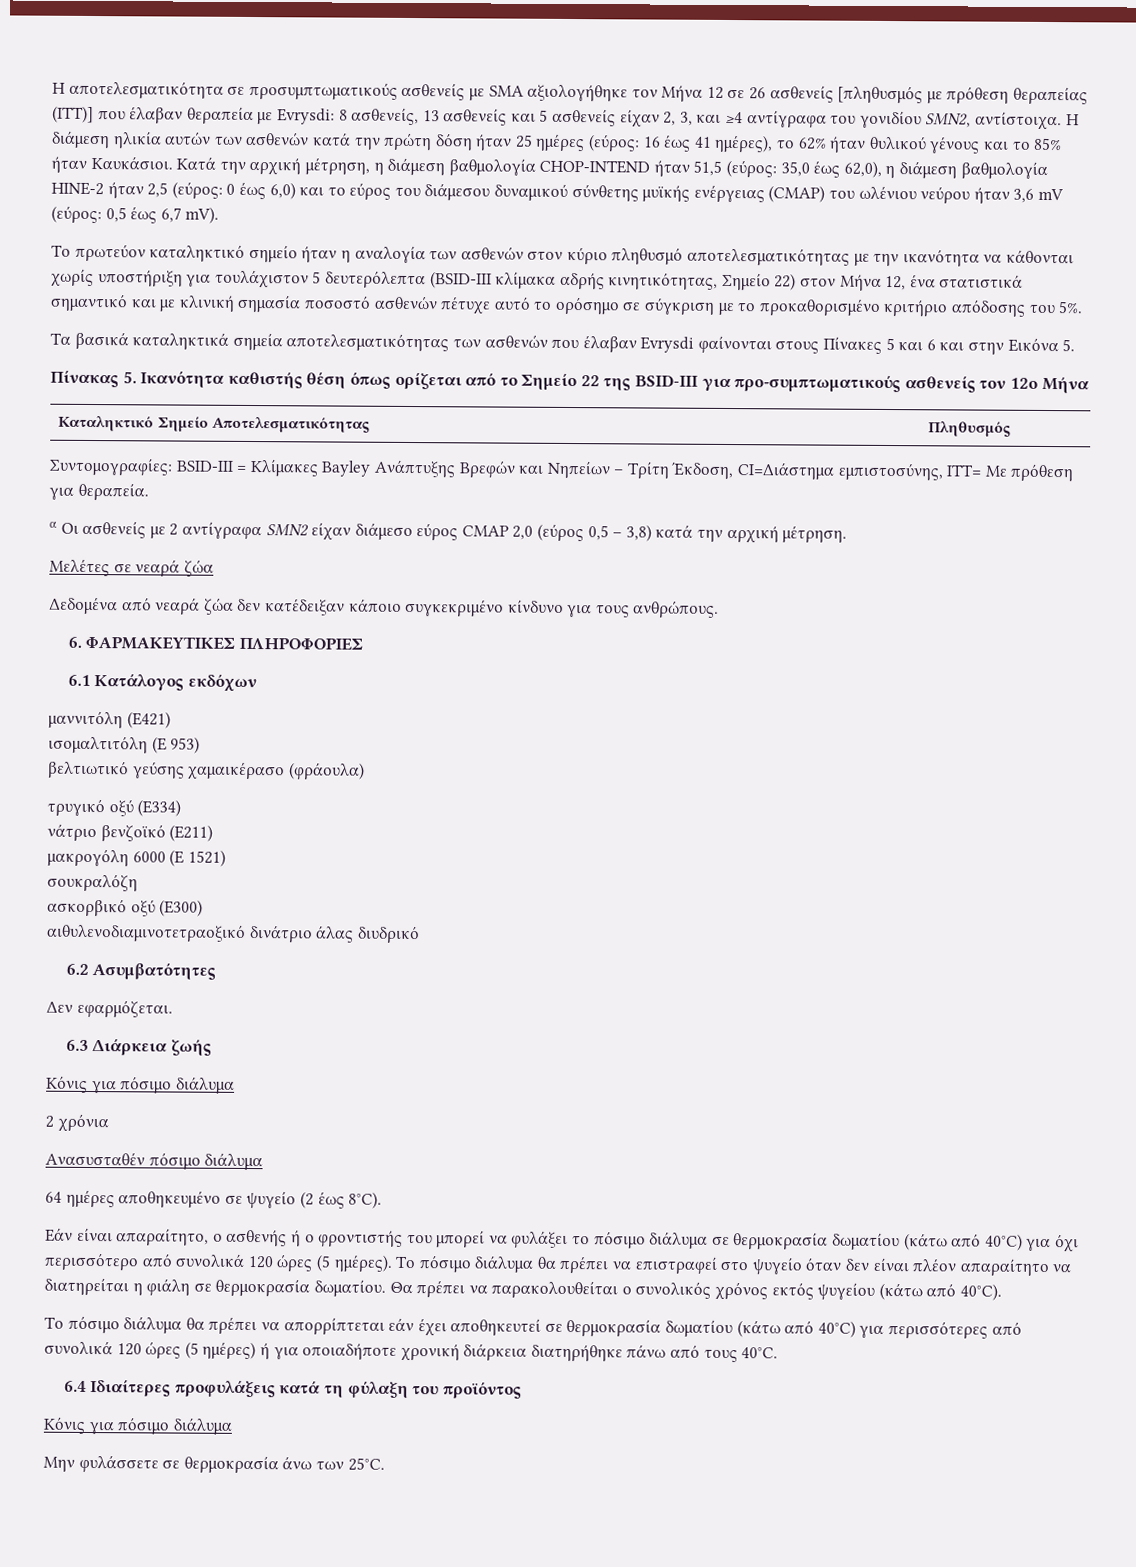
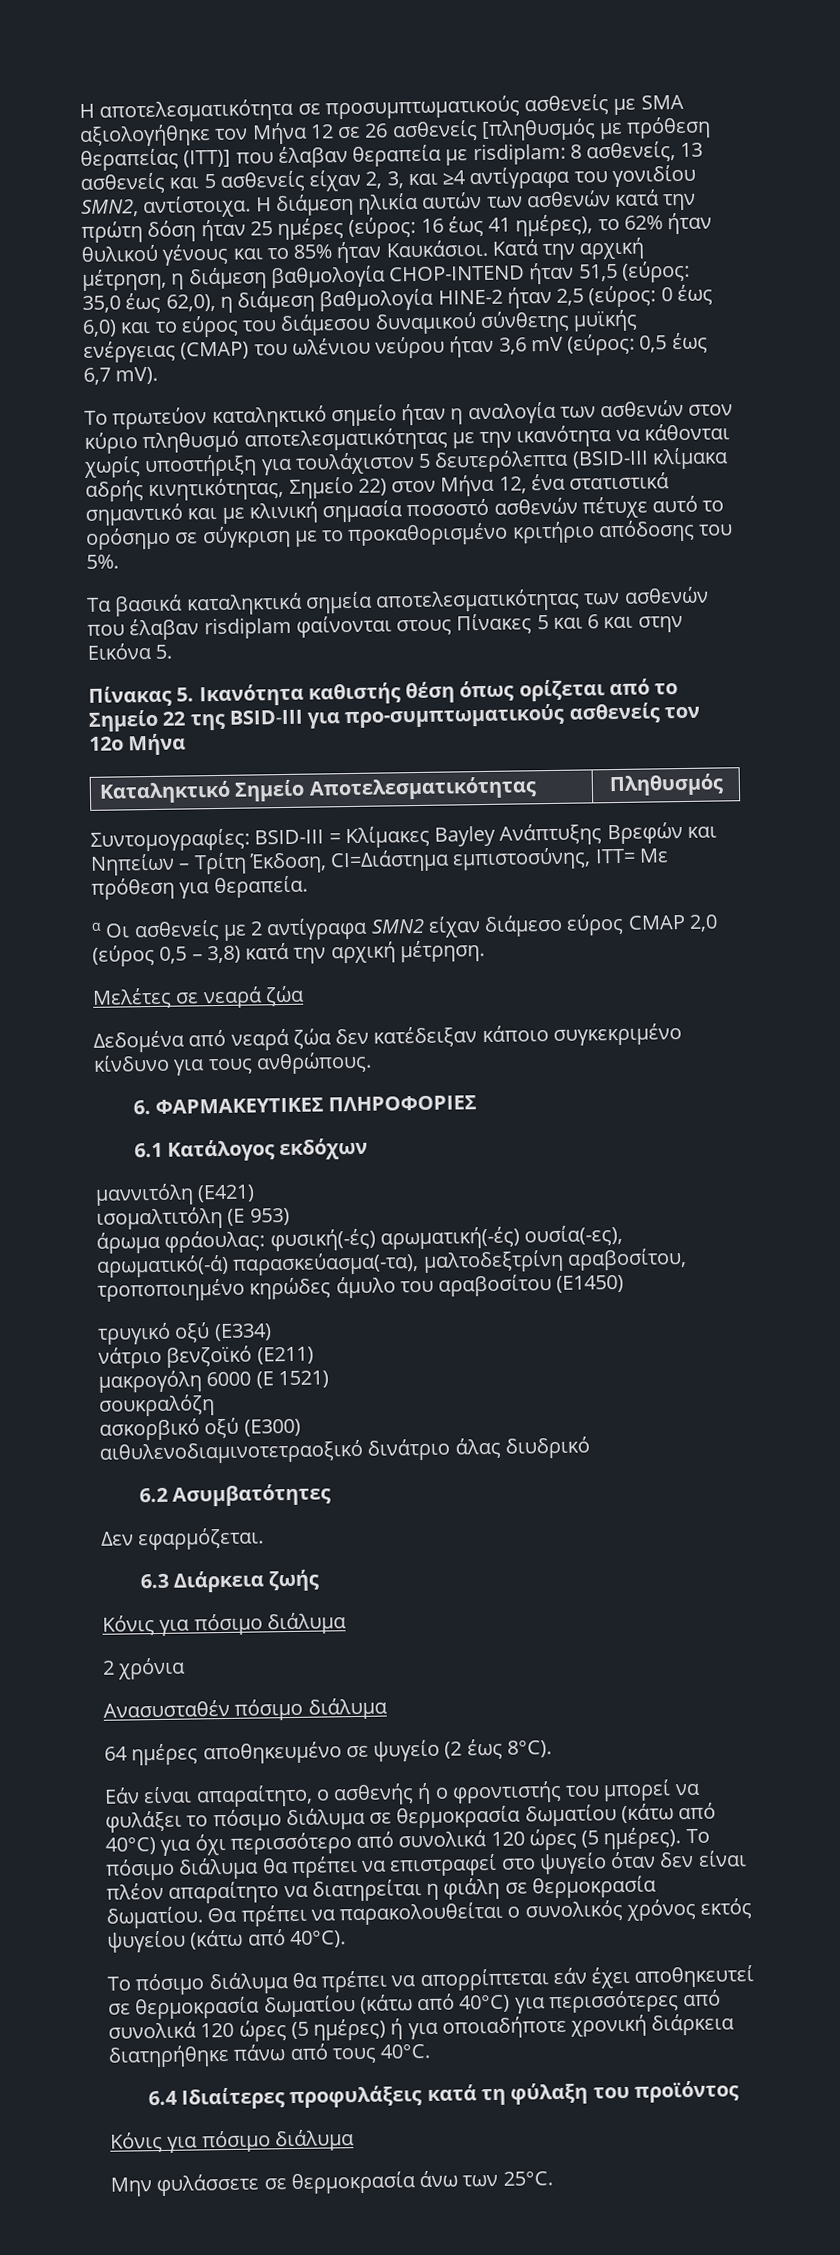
- Η αποτελεσματικότητα σε προσυμπτωματικούς ασθενείς με SMA αξιολογήθηκε τον Μήνα 12 σε 26 ασθενείς [πληθυσμός με πρόθεση θεραπείας (ITT)] που έλαβαν θεραπεία με Evrysdi: 8 ασθενείς, 13 ασθενείς και 5 ασθενείς είχαν 2, 3, και ≥4 αντίγραφα του γονιδίου SMN2, αντίστοιχα.
+ Η αποτελεσματικότητα σε προσυμπτωματικούς ασθενείς με SMA αξιολογήθηκε τον Μήνα 12 σε 26 ασθενείς [πληθυσμός με πρόθεση θεραπείας (ITT)] που έλαβαν θεραπεία με risdiplam: 8 ασθενείς, 13 ασθενείς και 5 ασθενείς είχαν 2, 3, και ≥4 αντίγραφα του γονιδίου SMN2, αντίστοιχα.
- Τα βασικά καταληκτικά σημεία αποτελεσματικότητας των ασθενών που έλαβαν Evrysdi φαίνονται στους Πίνακες 5 και 6 και στην Εικόνα 5.
+ Τα βασικά καταληκτικά σημεία αποτελεσματικότητας των ασθενών που έλαβαν risdiplam φαίνονται στους Πίνακες 5 και 6 και στην Εικόνα 5.
- βελτιωτικό γεύσης χαμαικέρασο (φράουλα)
+ άρωμα φράουλας: φυσική(-ές) αρωματική(-ές) ουσία(-ες), αρωματικό(-ά) παρασκεύασμα(-τα), μαλτοδεξτρίνη αραβοσίτου, τροποποιημένο κηρώδες άμυλο του αραβοσίτου (E1450)

